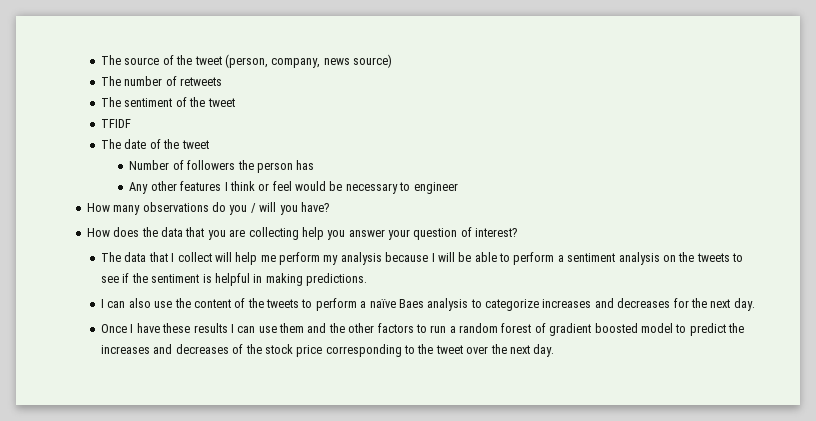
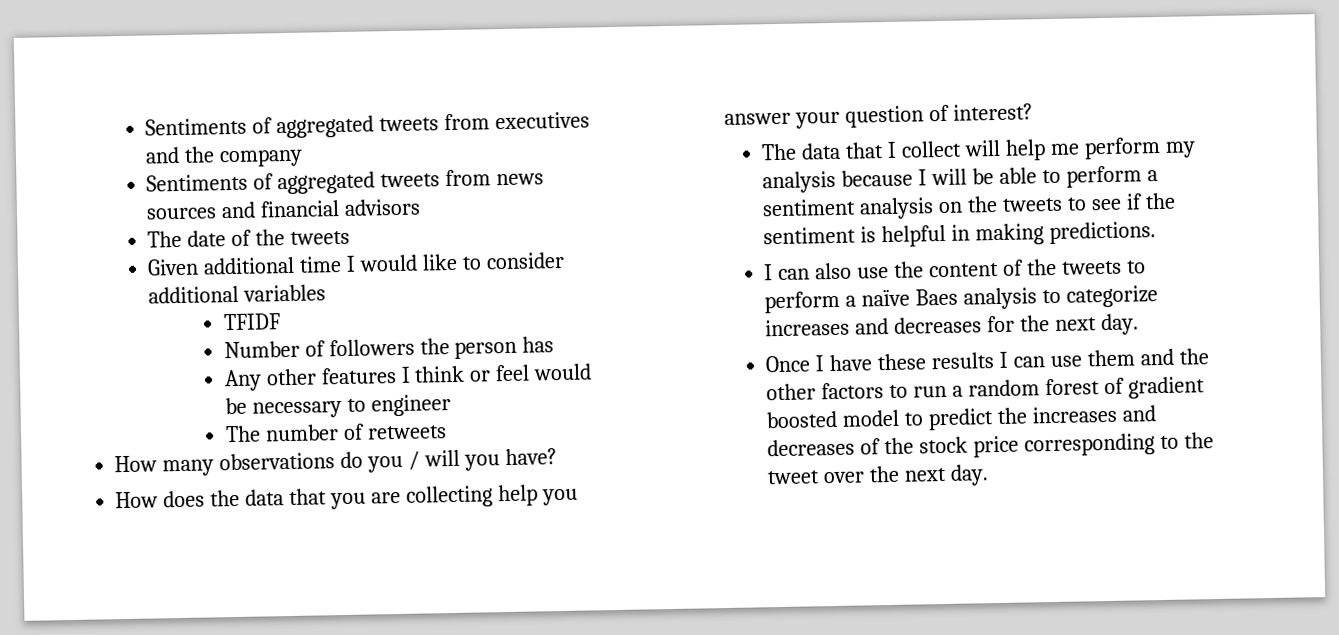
- The source of the tweet (person, company, news source)
- The number of retweets
- The sentiment of the tweet
+ Sentiments of aggregated tweets from executives and the company
+ Sentiments of aggregated tweets from news sources and financial advisors
+ The date of the tweets
+ Given additional time I would like to consider additional variables
  TFIDF
- The date of the tweet
+ The number of retweets

